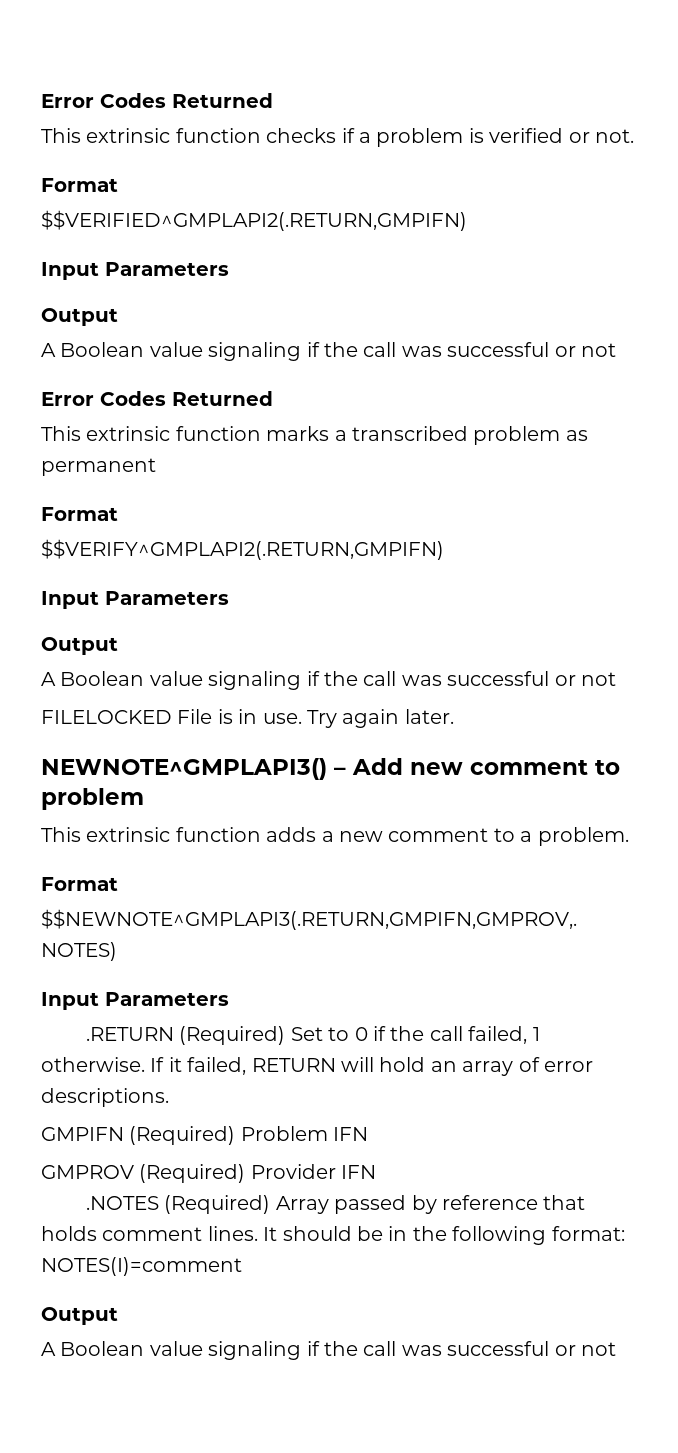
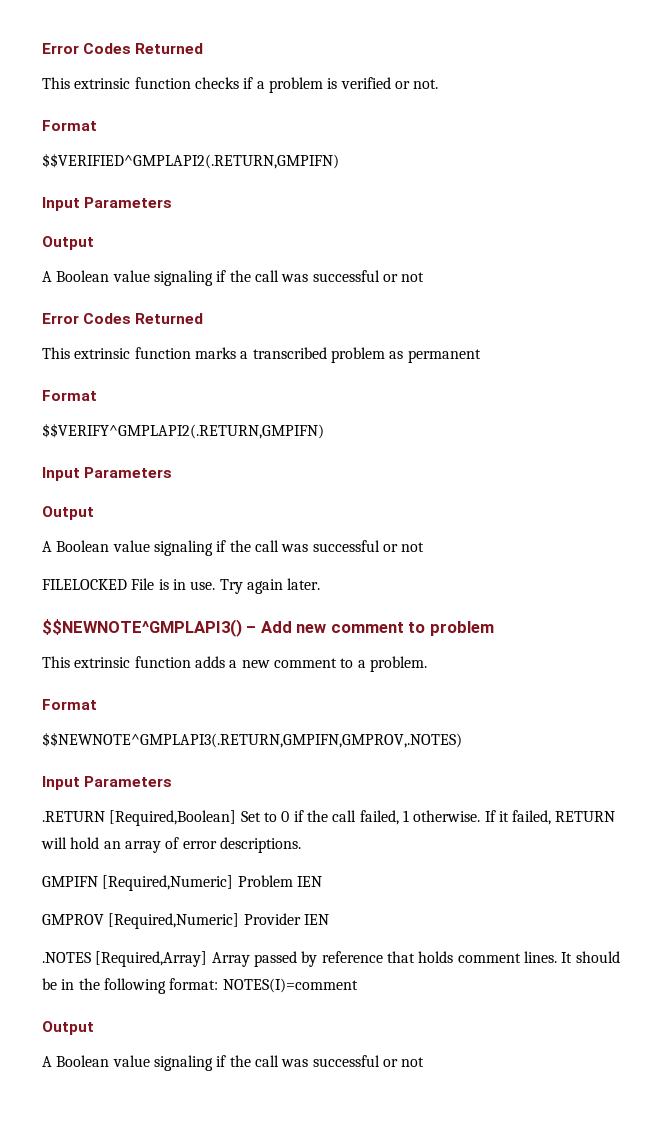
- NEWNOTE^GMPLAPI3() – Add new comment to problem
+ $$NEWNOTE^GMPLAPI3() – Add new comment to problem
- .RETURN (Required) Set to 0 if the call failed, 1 otherwise.
+ .RETURN [Required,Boolean] Set to 0 if the call failed, 1 otherwise.
- GMPIFN (Required) Problem IFN
- GMPROV (Required) Provider IFN
+ GMPIFN [Required,Numeric] Problem IEN
+ GMPROV [Required,Numeric] Provider IEN
- .NOTES (Required) Array passed by reference that holds comment lines.
+ .NOTES [Required,Array] Array passed by reference that holds comment lines.

